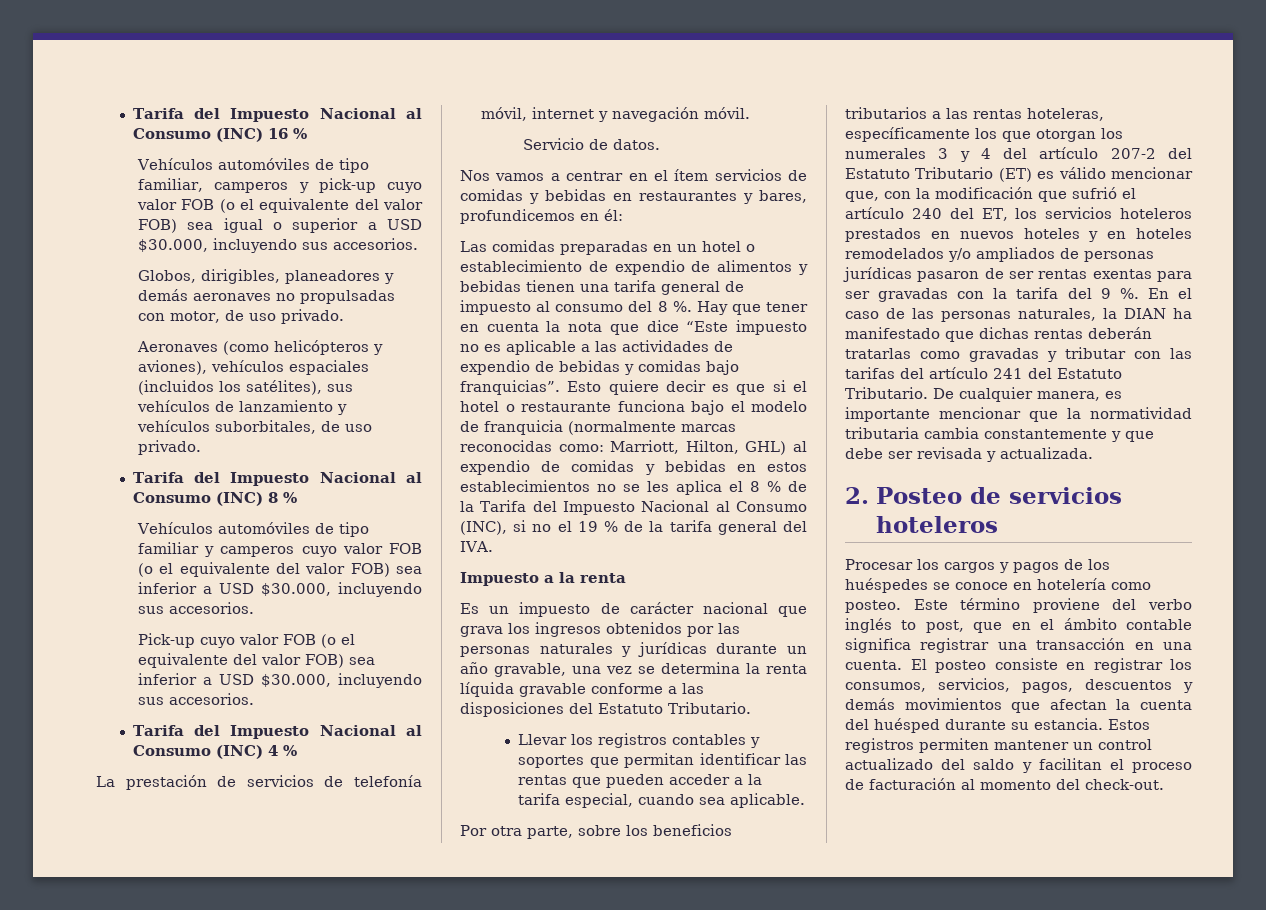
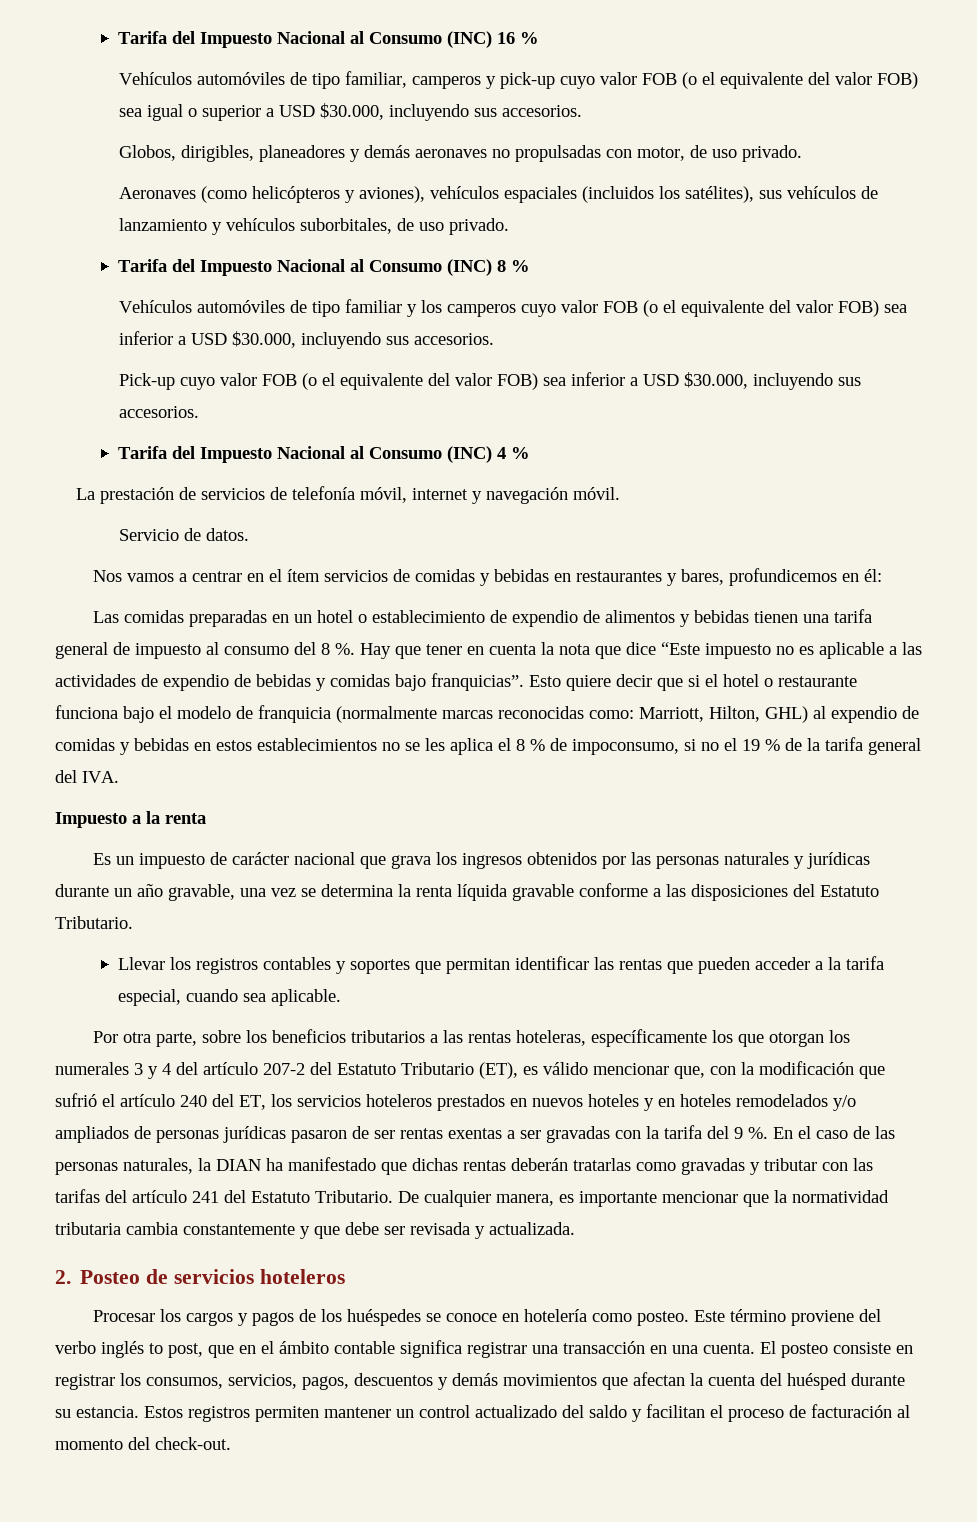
- Vehículos automóviles de tipo familiar y camperos cuyo valor FOB (o el equivalente del valor FOB) sea inferior a USD $30.000, incluyendo sus accesorios.
+ Vehículos automóviles de tipo familiar y los camperos cuyo valor FOB (o el equivalente del valor FOB) sea inferior a USD $30.000, incluyendo sus accesorios.
- Esto quiere decir es que si el hotel o restaurante funciona bajo el modelo de franquicia (normalmente marcas reconocidas como: Marriott, Hilton, GHL) al expendio de comidas y bebidas en estos establecimientos no se les aplica el 8 % de la Tarifa del Impuesto Nacional al Consumo (INC), si no el 19 % de la tarifa general del IVA.
+ Esto quiere decir que si el hotel o restaurante funciona bajo el modelo de franquicia (normalmente marcas reconocidas como: Marriott, Hilton, GHL) al expendio de comidas y bebidas en estos establecimientos no se les aplica el 8 % de impoconsumo, si no el 19 % de la tarifa general del IVA.
- Por otra parte, sobre los beneficios tributarios a las rentas hoteleras, específicamente los que otorgan los numerales 3 y 4 del artículo 207-2 del Estatuto Tributario (ET) es válido mencionar que, con la modificación que sufrió el artículo 240 del ET, los servicios hoteleros prestados en nuevos hoteles y en hoteles remodelados y/o ampliados de personas jurídicas pasaron de ser rentas exentas para ser gravadas con la tarifa del 9 %.
+ Por otra parte, sobre los beneficios tributarios a las rentas hoteleras, específicamente los que otorgan los numerales 3 y 4 del artículo 207-2 del Estatuto Tributario (ET), es válido mencionar que, con la modificación que sufrió el artículo 240 del ET, los servicios hoteleros prestados en nuevos hoteles y en hoteles remodelados y/o ampliados de personas jurídicas pasaron de ser rentas exentas a ser gravadas con la tarifa del 9 %.

